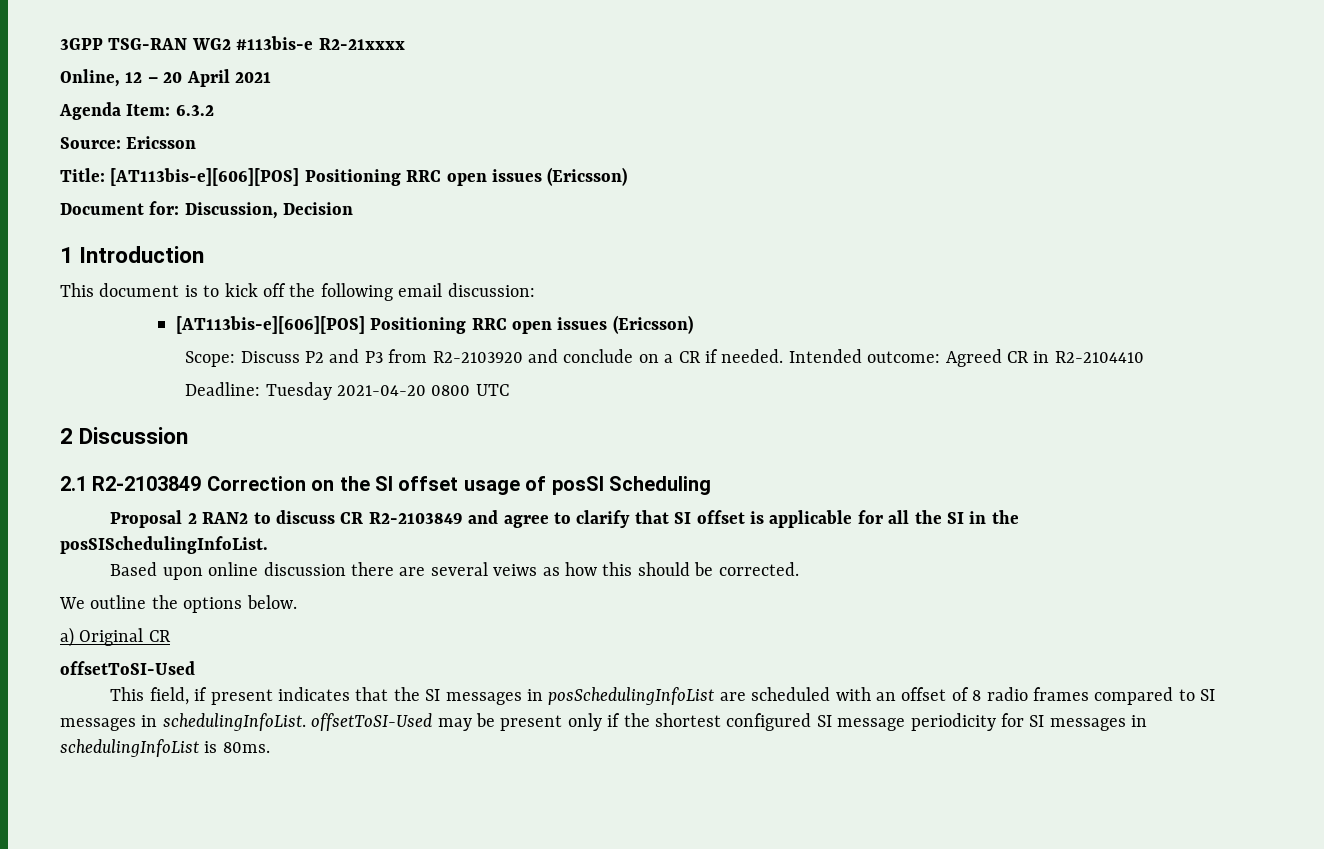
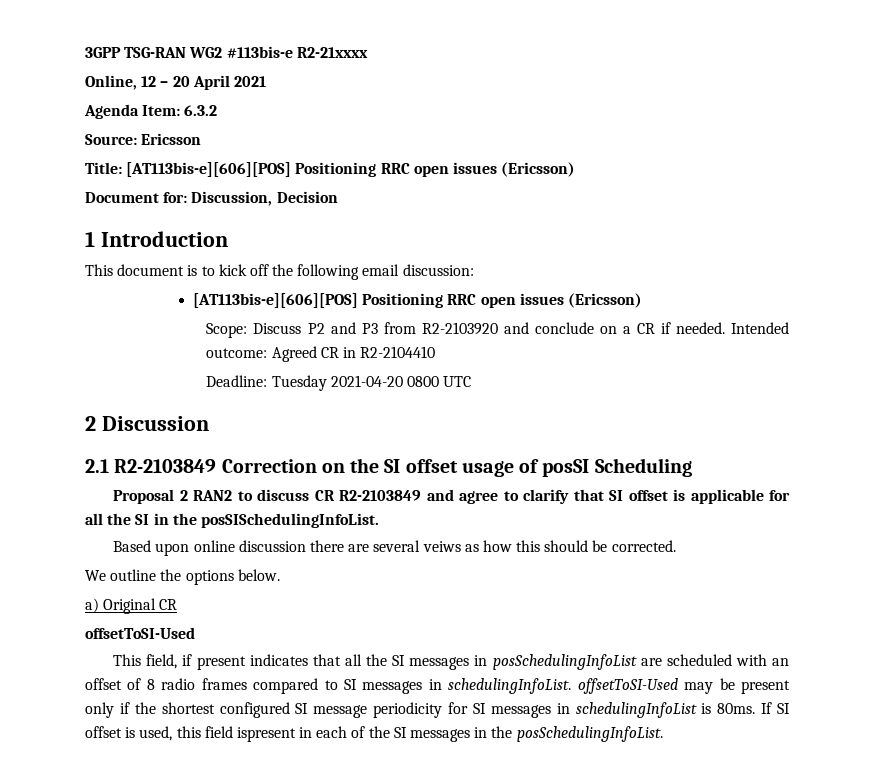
- This field, if present indicates that the SI messages in posSchedulingInfoList are scheduled with an offset of 8 radio frames compared to SI messages in schedulingInfoList. offsetToSI-Used may be present only if the shortest configured SI message periodicity for SI messages in schedulingInfoList is 80ms.
+ This field, if present indicates that all the SI messages in posSchedulingInfoList are scheduled with an offset of 8 radio frames compared to SI messages in schedulingInfoList. offsetToSI-Used may be present only if the shortest configured SI message periodicity for SI messages in schedulingInfoList is 80ms.
+ If SI offset is used, this field ispresent in each of the SI messages in the posSchedulingInfoList.

